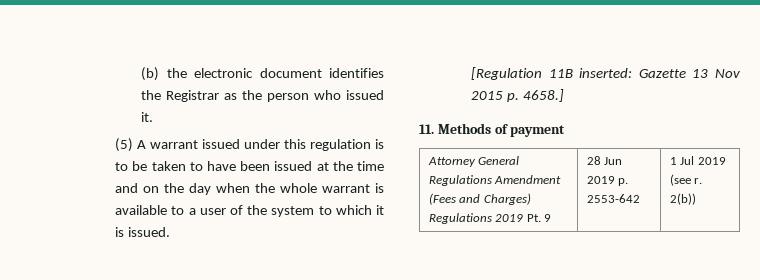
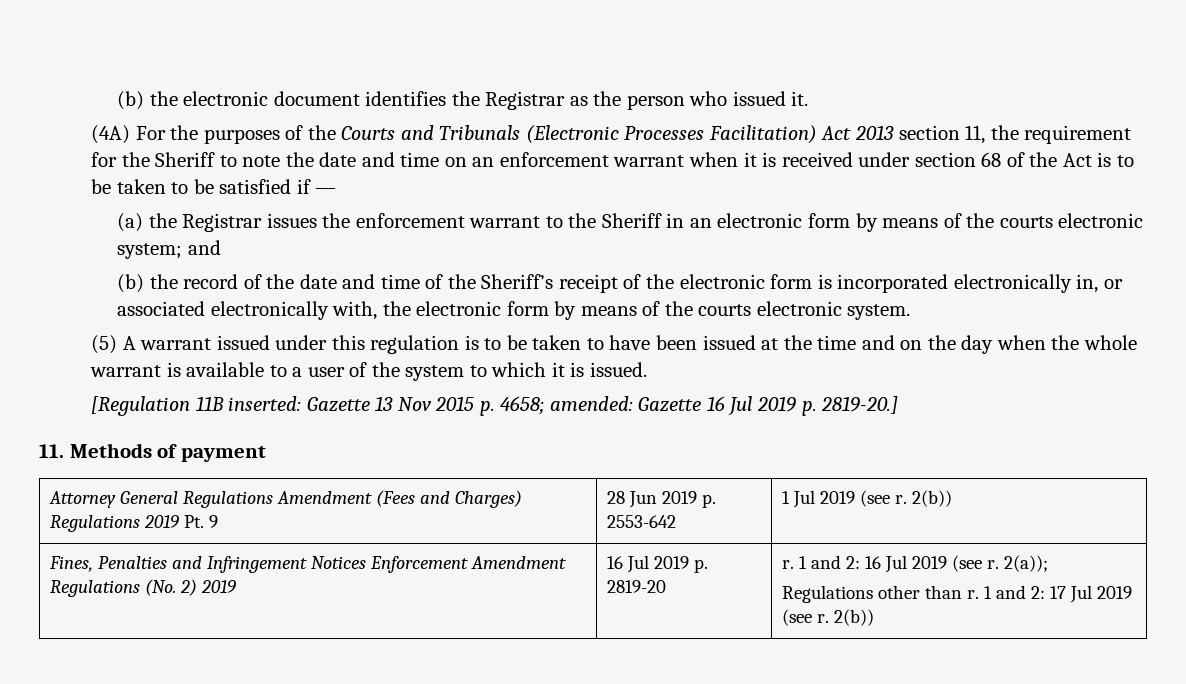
+ (4A) For the purposes of the Courts and Tribunals (Electronic Processes Facilitation) Act 2013 section 11, the requirement for the Sheriff to note the date and time on an enforcement warrant when it is received under section 68 of the Act is to be taken to be satisfied if —
+ (a) the Registrar issues the enforcement warrant to the Sheriff in an electronic form by means of the courts electronic system; and
+ (b) the record of the date and time of the Sheriff’s receipt of the electronic form is incorporated electronically in, or associated electronically with, the electronic form by means of the courts electronic system.
- [Regulation 11B inserted: Gazette 13 Nov 2015 p. 4658.]
+ [Regulation 11B inserted: Gazette 13 Nov 2015 p. 4658; amended: Gazette 16 Jul 2019 p. 2819-20.]
+ Fines, Penalties and Infringement Notices Enforcement Amendment Regulations (No. 2) 2019 | 16 Jul 2019 p. 2819-20 | r. 1 and 2: 16 Jul 2019 (see r. 2(a));
+ Regulations other than r. 1 and 2: 17 Jul 2019 (see r. 2(b))

